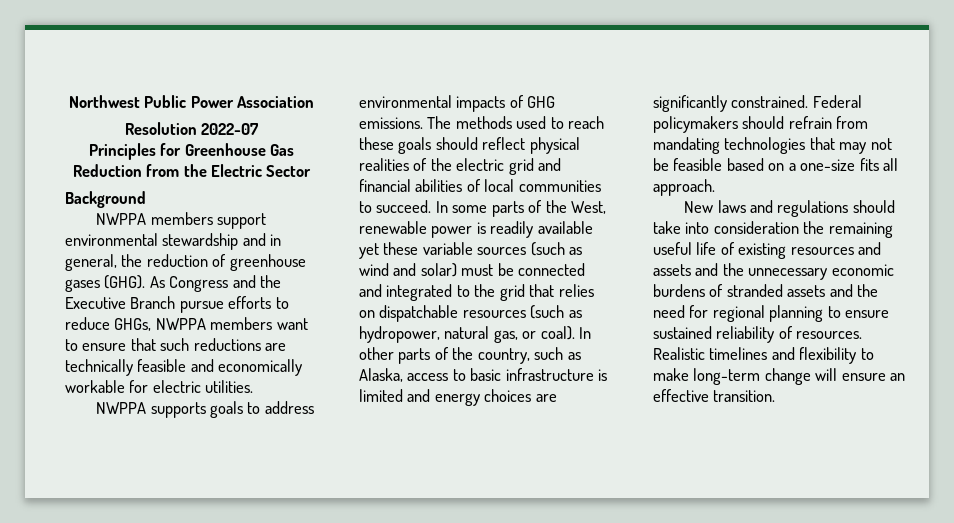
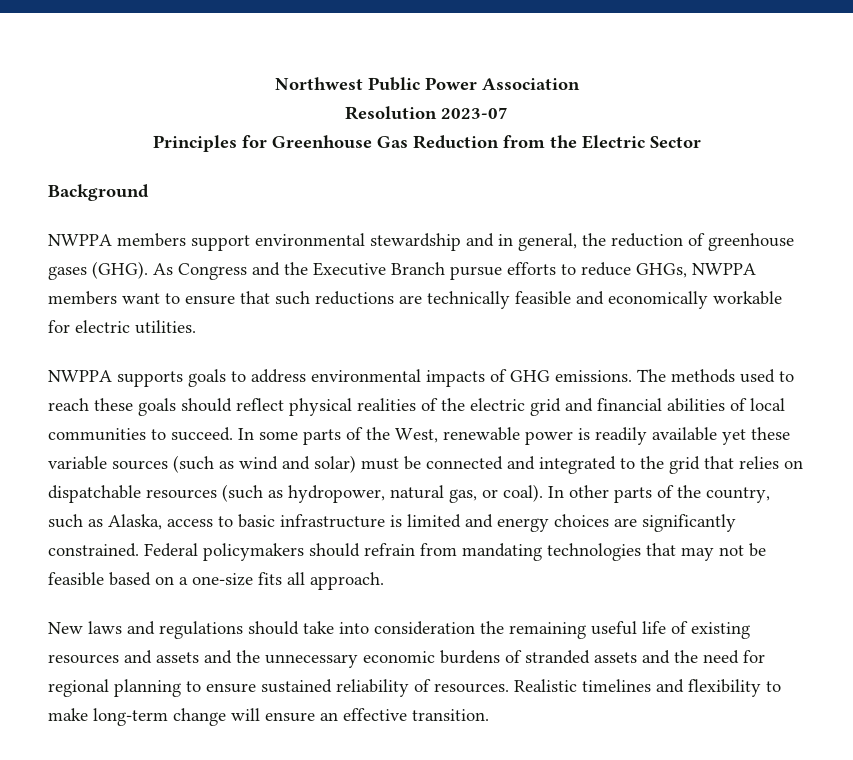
- Resolution 2022-07
+ Resolution 2023-07

